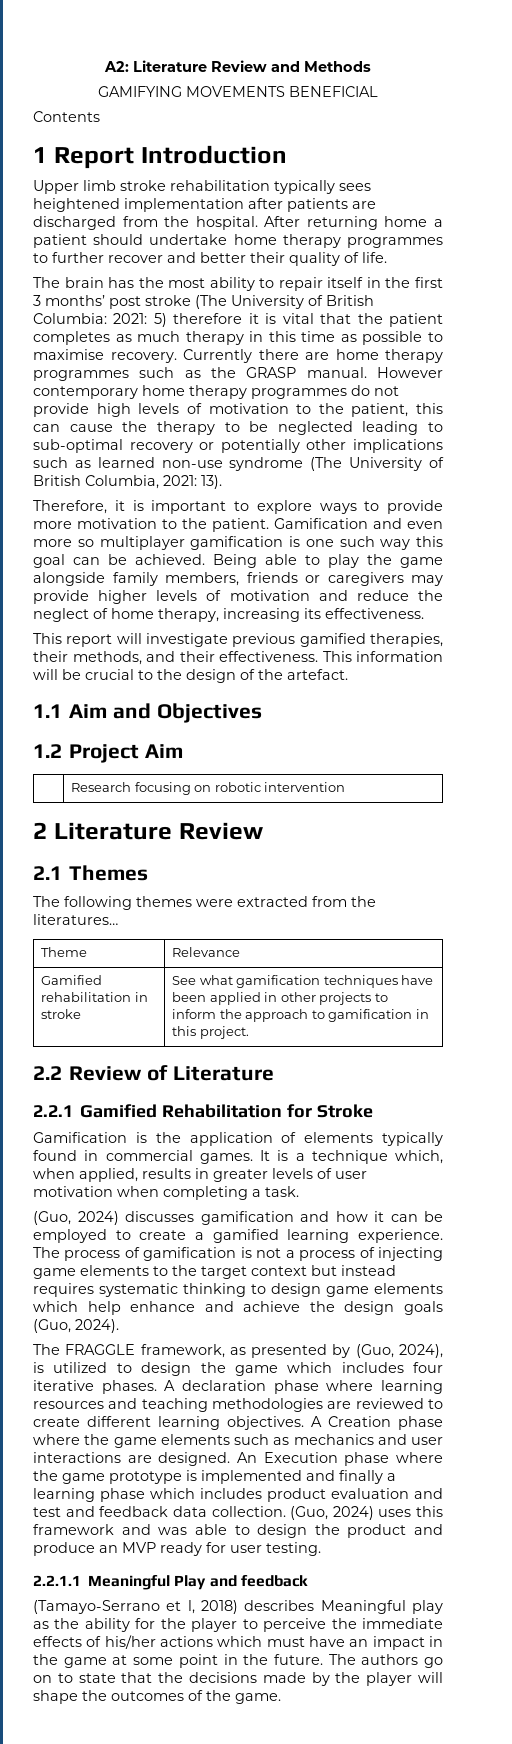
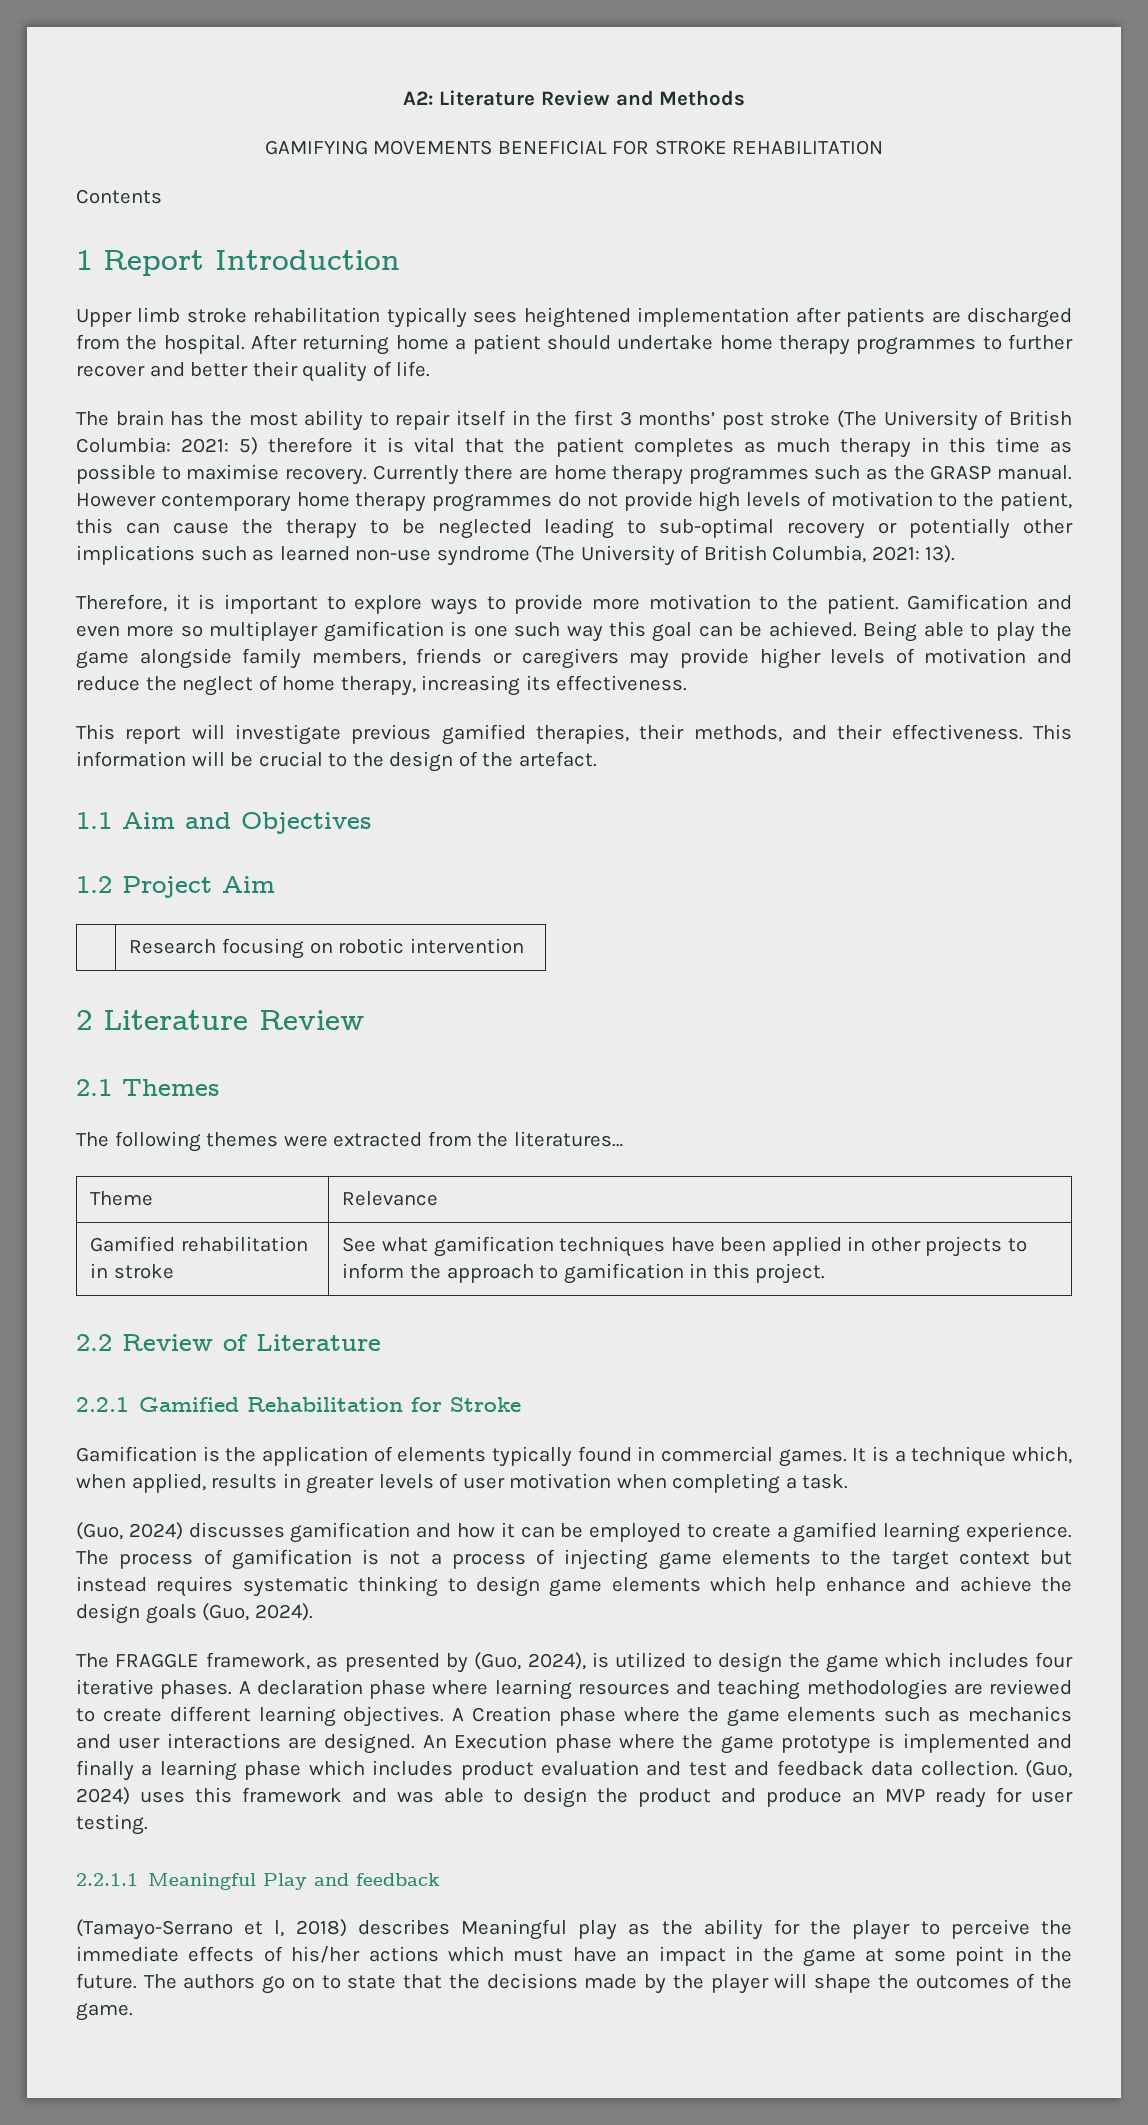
- GAMIFYING MOVEMENTS BENEFICIAL
+ GAMIFYING MOVEMENTS BENEFICIAL FOR STROKE REHABILITATION

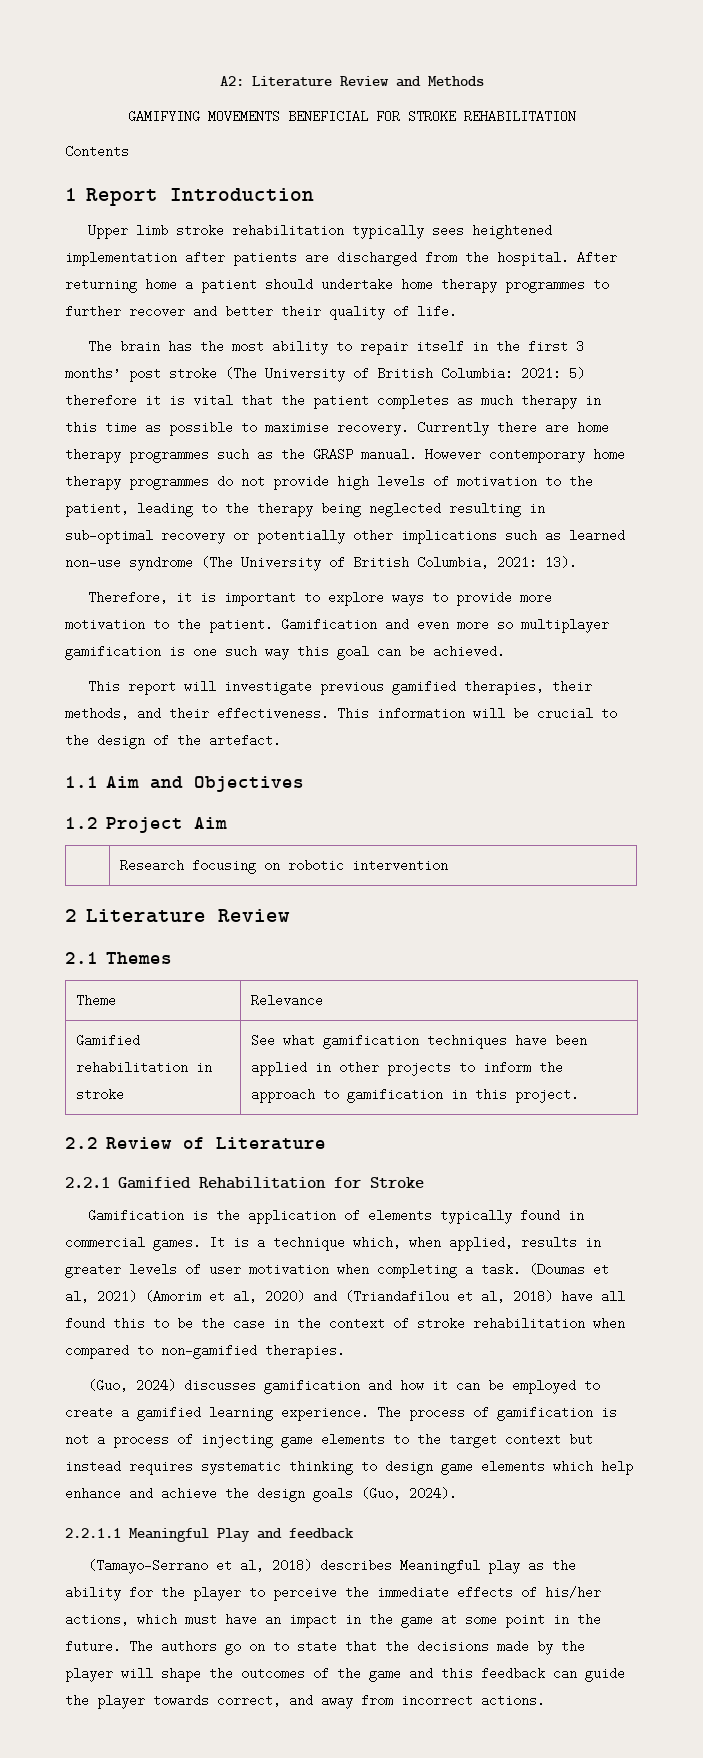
- However contemporary home therapy programmes do not provide high levels of motivation to the patient, this can cause the therapy to be neglected leading to sub-optimal recovery or potentially other implications such as learned non-use syndrome (The University of British Columbia, 2021: 13).
+ However contemporary home therapy programmes do not provide high levels of motivation to the patient, leading to the therapy being neglected resulting in sub-optimal recovery or potentially other implications such as learned non-use syndrome (The University of British Columbia, 2021: 13).
- Being able to play the game alongside family members, friends or caregivers may provide higher levels of motivation and reduce the neglect of home therapy, increasing its effectiveness.
- The following themes were extracted from the literatures…
+ (Doumas et al, 2021) (Amorim et al, 2020) and (Triandafilou et al, 2018) have all found this to be the case in the context of stroke rehabilitation when compared to non-gamified therapies.
- The FRAGGLE framework, as presented by (Guo, 2024), is utilized to design the game which includes four iterative phases. A declaration phase where learning resources and teaching methodologies are reviewed to create different learning objectives. A Creation phase where the game elements such as mechanics and user interactions are designed. An Execution phase where the game prototype is implemented and finally a learning phase which includes product evaluation and test and feedback data collection. (Guo, 2024) uses this framework and was able to design the product and produce an MVP ready for user testing.
- (Tamayo-Serrano et l, 2018) describes Meaningful play as the ability for the player to perceive the immediate effects of his/her actions which must have an impact in the game at some point in the future.
+ (Tamayo-Serrano et al, 2018) describes Meaningful play as the ability for the player to perceive the immediate effects of his/her actions, which must have an impact in the game at some point in the future.
- The authors go on to state that the decisions made by the player will shape the outcomes of the game.
+ The authors go on to state that the decisions made by the player will shape the outcomes of the game and this feedback can guide the player towards correct, and away from incorrect actions.

